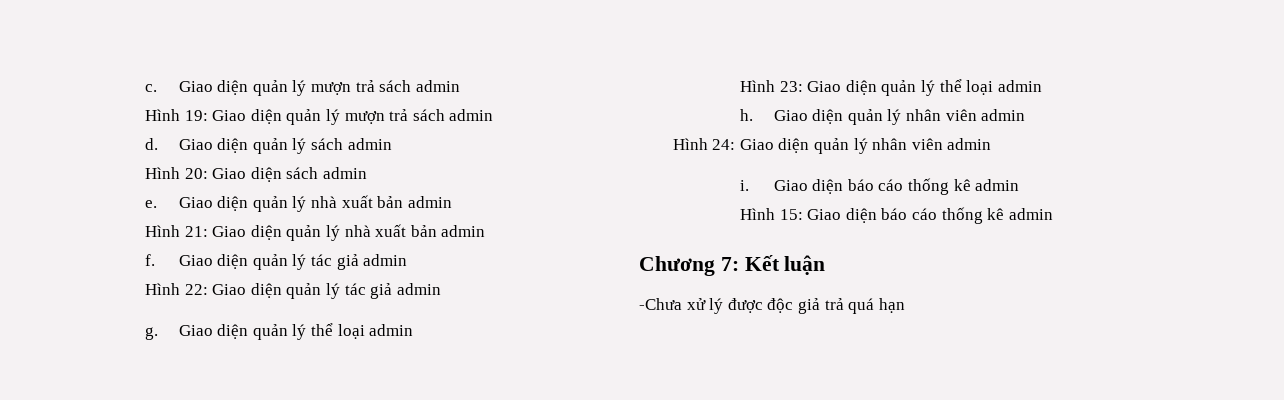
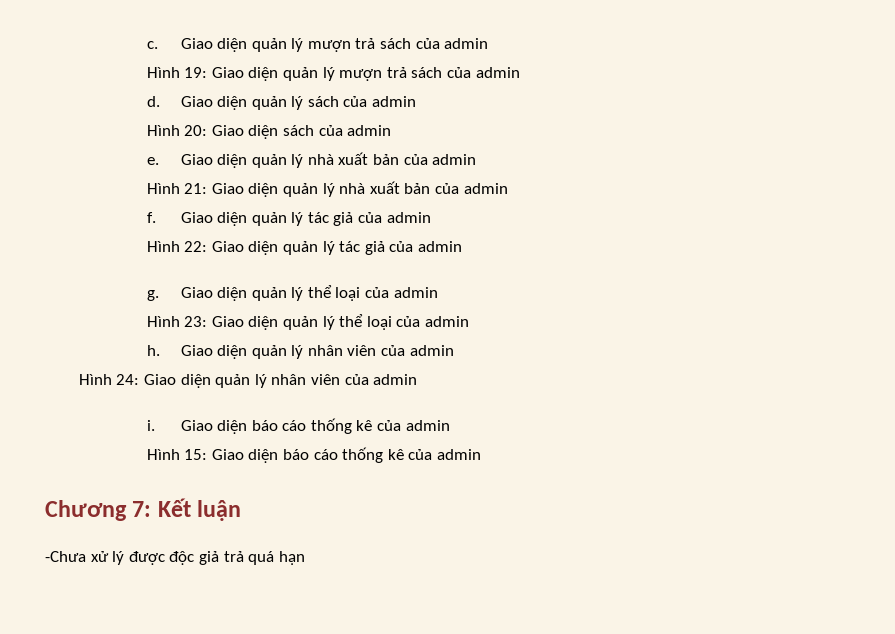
- c. Giao diện quản lý mượn trả sách admin
+ c. Giao diện quản lý mượn trả sách của admin
- Hình 19: Giao diện quản lý mượn trả sách admin
+ Hình 19: Giao diện quản lý mượn trả sách của admin
- Giao diện quản lý sách admin
+ Giao diện quản lý sách của admin
- Hình 20: Giao diện sách admin
+ Hình 20: Giao diện sách của admin
- e. Giao diện quản lý nhà xuất bản admin
+ e. Giao diện quản lý nhà xuất bản của admin
- Hình 21: Giao diện quản lý nhà xuất bản admin
+ Hình 21: Giao diện quản lý nhà xuất bản của admin
- f. Giao diện quản lý tác giả admin
+ f. Giao diện quản lý tác giả của admin
- Hình 22: Giao diện quản lý tác giả admin
+ Hình 22: Giao diện quản lý tác giả của admin
- g. Giao diện quản lý thể loại admin
+ g. Giao diện quản lý thể loại của admin
- Hình 23: Giao diện quản lý thể loại admin
+ Hình 23: Giao diện quản lý thể loại của admin
- h. Giao diện quản lý nhân viên admin
+ h. Giao diện quản lý nhân viên của admin
- Hình 24: Giao diện quản lý nhân viên admin
+ Hình 24: Giao diện quản lý nhân viên của admin
- i. Giao diện báo cáo thống kê admin
+ i. Giao diện báo cáo thống kê của admin
- Hình 15: Giao diện báo cáo thống kê admin
+ Hình 15: Giao diện báo cáo thống kê của admin

